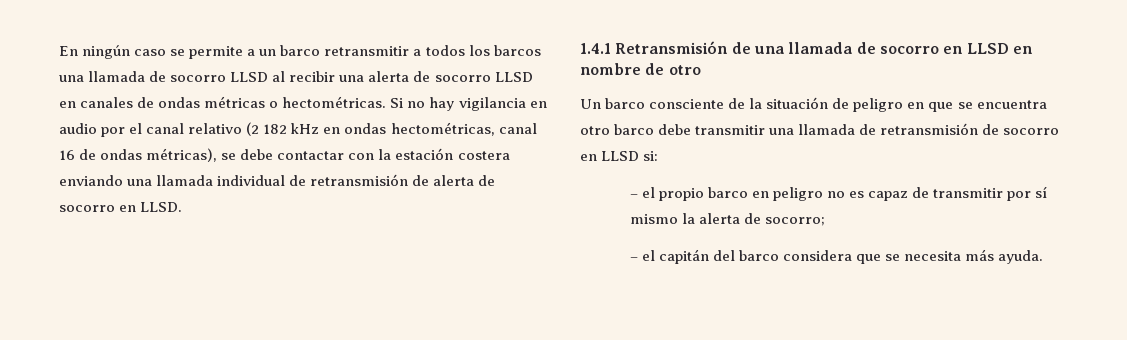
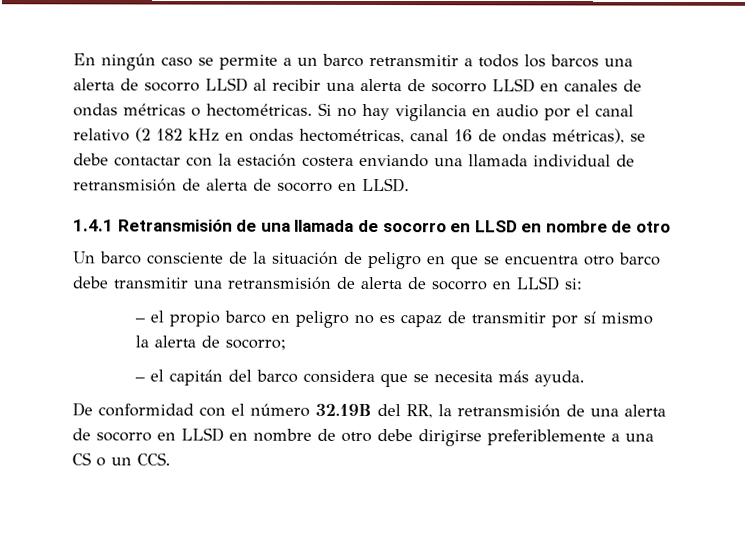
- En ningún caso se permite a un barco retransmitir a todos los barcos una llamada de socorro LLSD al recibir una alerta de socorro LLSD en canales de ondas métricas o hectométricas.
+ En ningún caso se permite a un barco retransmitir a todos los barcos una alerta de socorro LLSD al recibir una alerta de socorro LLSD en canales de ondas métricas o hectométricas.
- Un barco consciente de la situación de peligro en que se encuentra otro barco debe transmitir una llamada de retransmisión de socorro en LLSD si:
+ Un barco consciente de la situación de peligro en que se encuentra otro barco debe transmitir una retransmisión de alerta de socorro en LLSD si:
+ De conformidad con el número 32.19B del RR, la retransmisión de una alerta de socorro en LLSD en nombre de otro debe dirigirse preferiblemente a una CS o un CCS.

